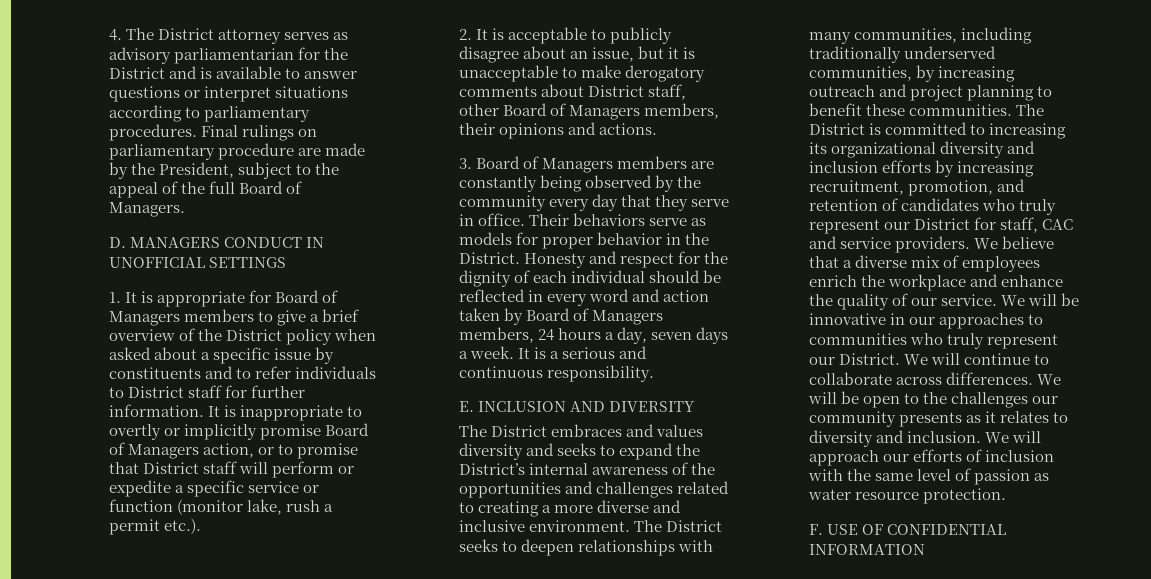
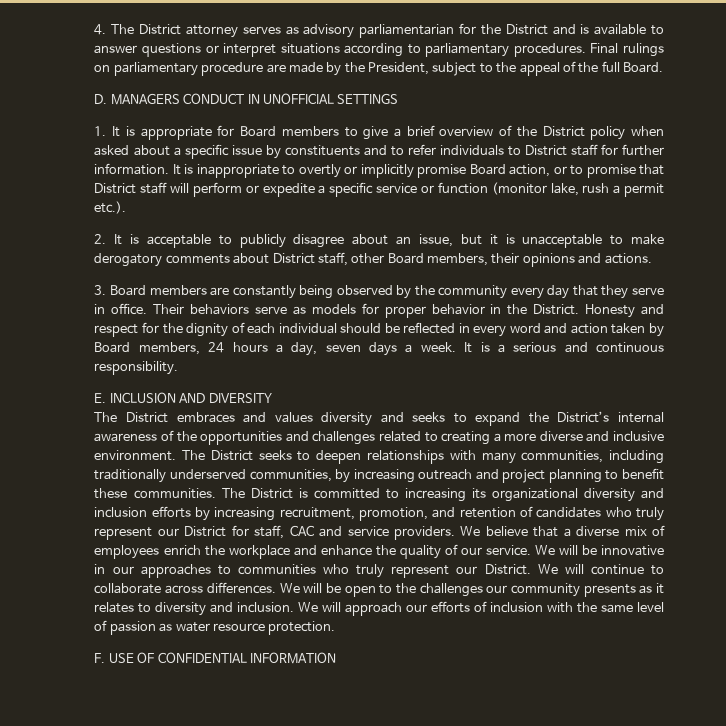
- Final rulings on parliamentary procedure are made by the President, subject to the appeal of the full Board of Managers.
+ Final rulings on parliamentary procedure are made by the President, subject to the appeal of the full Board.
- 1. It is appropriate for Board of Managers members to give a brief overview of the District policy when asked about a specific issue by constituents and to refer individuals to District staff for further information.
+ 1. It is appropriate for Board members to give a brief overview of the District policy when asked about a specific issue by constituents and to refer individuals to District staff for further information.
- It is inappropriate to overtly or implicitly promise Board of Managers action, or to promise that District staff will perform or expedite a specific service or function (monitor lake, rush a permit etc.).
+ It is inappropriate to overtly or implicitly promise Board action, or to promise that District staff will perform or expedite a specific service or function (monitor lake, rush a permit etc.).
- 2. It is acceptable to publicly disagree about an issue, but it is unacceptable to make derogatory comments about District staff, other Board of Managers members, their opinions and actions.
+ 2. It is acceptable to publicly disagree about an issue, but it is unacceptable to make derogatory comments about District staff, other Board members, their opinions and actions.
- 3. Board of Managers members are constantly being observed by the community every day that they serve in office.
+ 3. Board members are constantly being observed by the community every day that they serve in office.
- Honesty and respect for the dignity of each individual should be reflected in every word and action taken by Board of Managers members, 24 hours a day, seven days a week.
+ Honesty and respect for the dignity of each individual should be reflected in every word and action taken by Board members, 24 hours a day, seven days a week.

